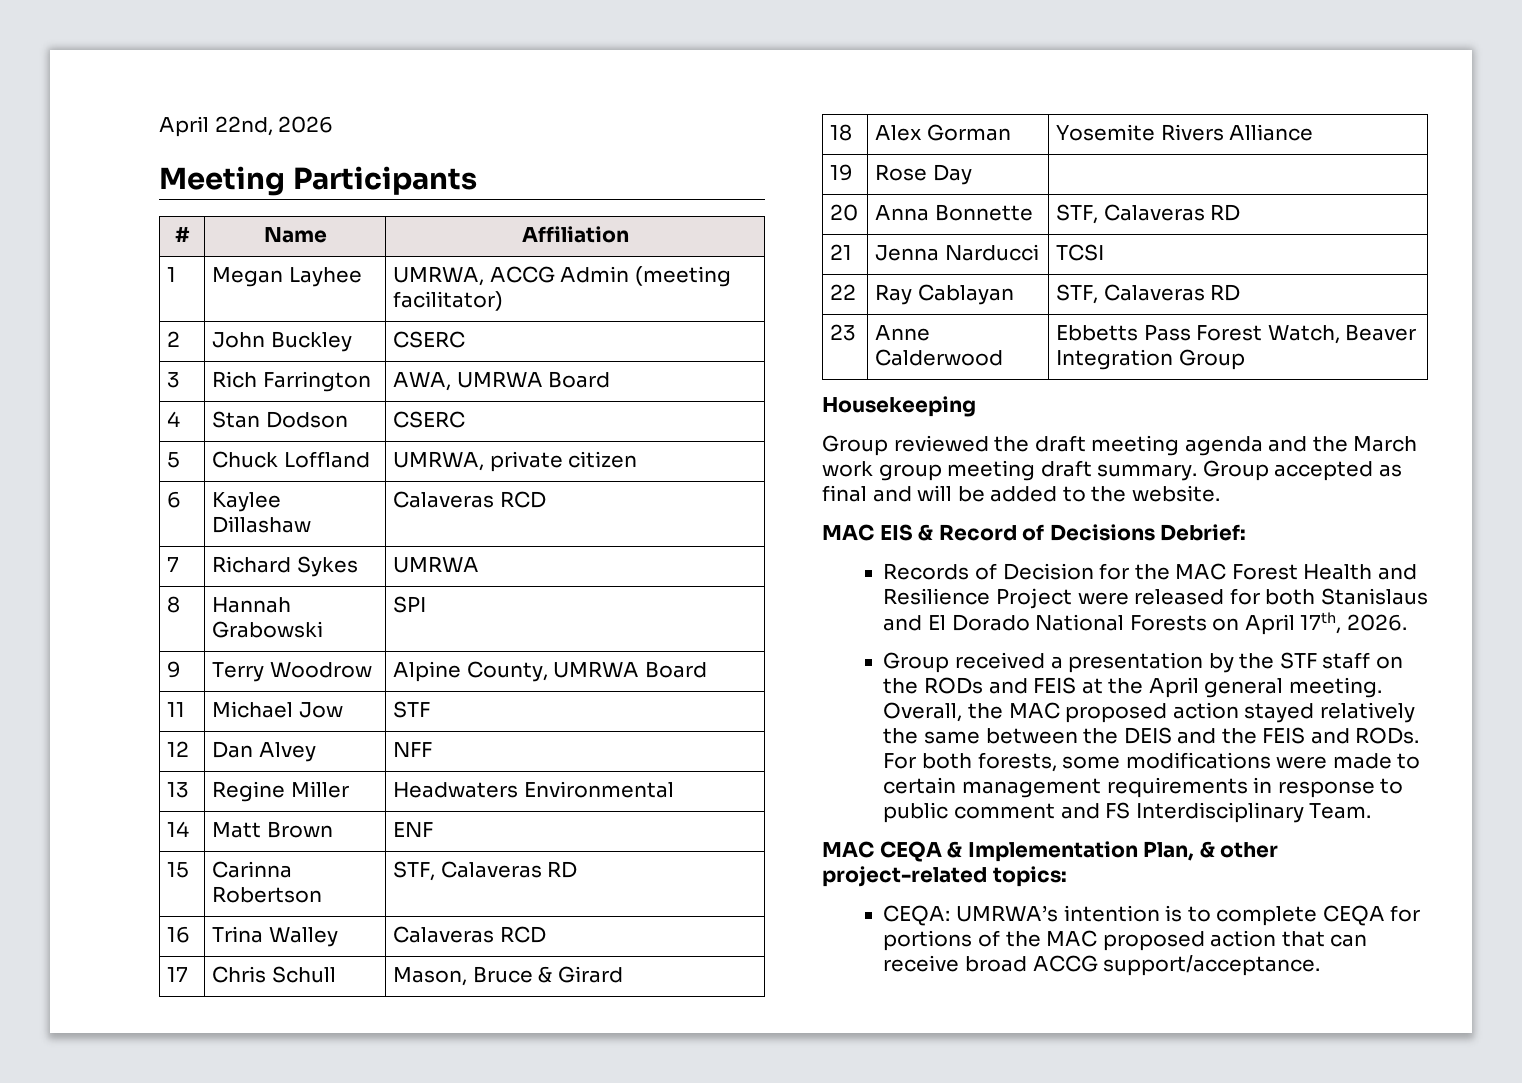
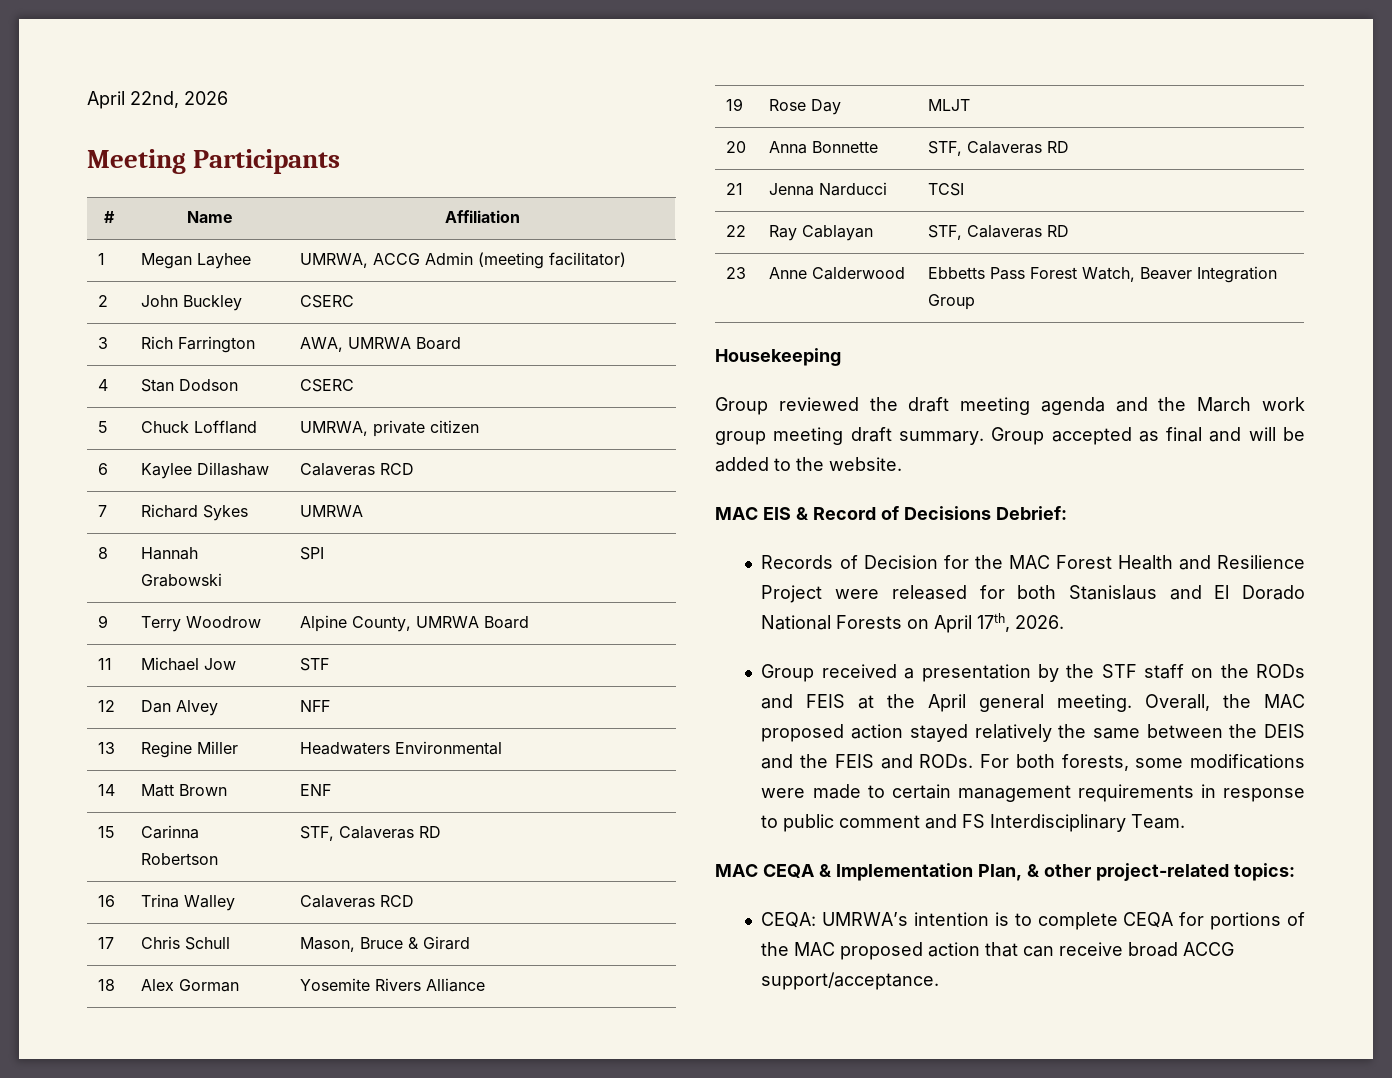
- 19 | Rose Day |
+ 19 | Rose Day | MLJT

